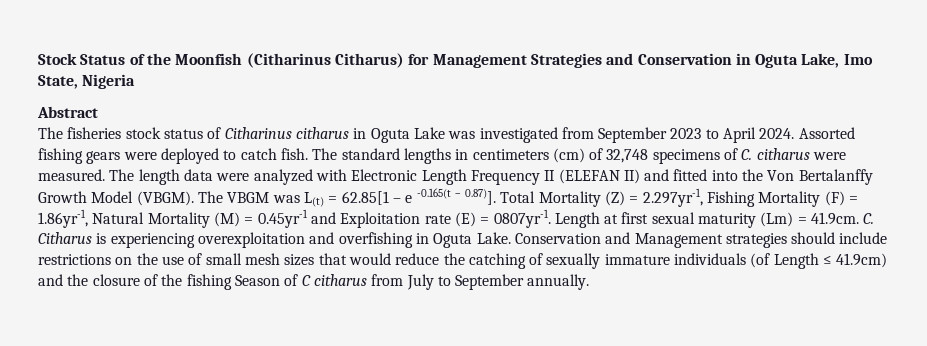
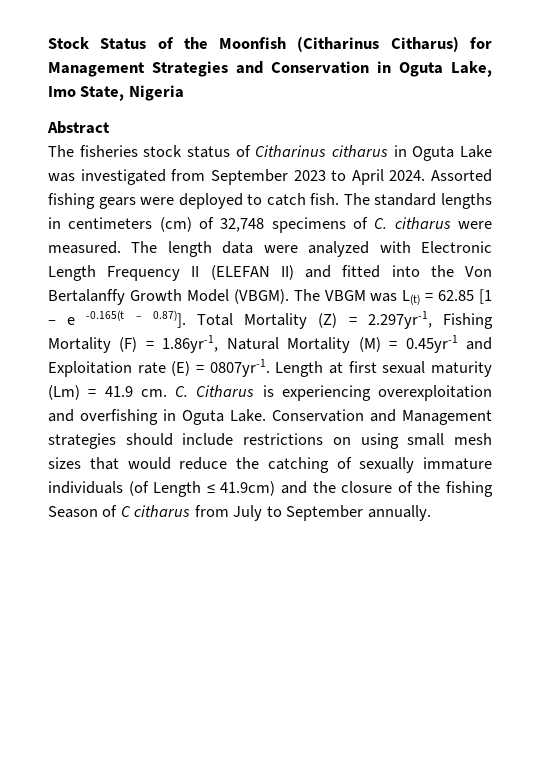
- The VBGM was L(t) = 62.85[1 – e -0.165(t – 0.87)]. Total Mortality (Z) = 2.297yr-1, Fishing Mortality (F) = 1.86yr-1, Natural Mortality (M) = 0.45yr-1 and Exploitation rate (E) = 0807yr-1.
+ The VBGM was L(t) = 62.85 [1 – e -0.165(t – 0.87)]. Total Mortality (Z) = 2.297yr-1, Fishing Mortality (F) = 1.86yr-1, Natural Mortality (M) = 0.45yr-1 and Exploitation rate (E) = 0807yr-1.
- Length at first sexual maturity (Lm) = 41.9cm. C. Citharus is experiencing overexploitation and overfishing in Oguta Lake.
+ Length at first sexual maturity (Lm) = 41.9 cm. C. Citharus is experiencing overexploitation and overfishing in Oguta Lake.
- Conservation and Management strategies should include restrictions on the use of small mesh sizes that would reduce the catching of sexually immature individuals (of Length ≤ 41.9cm) and the closure of the fishing Season of C citharus from July to September annually.
+ Conservation and Management strategies should include restrictions on using small mesh sizes that would reduce the catching of sexually immature individuals (of Length ≤ 41.9cm) and the closure of the fishing Season of C citharus from July to September annually.

